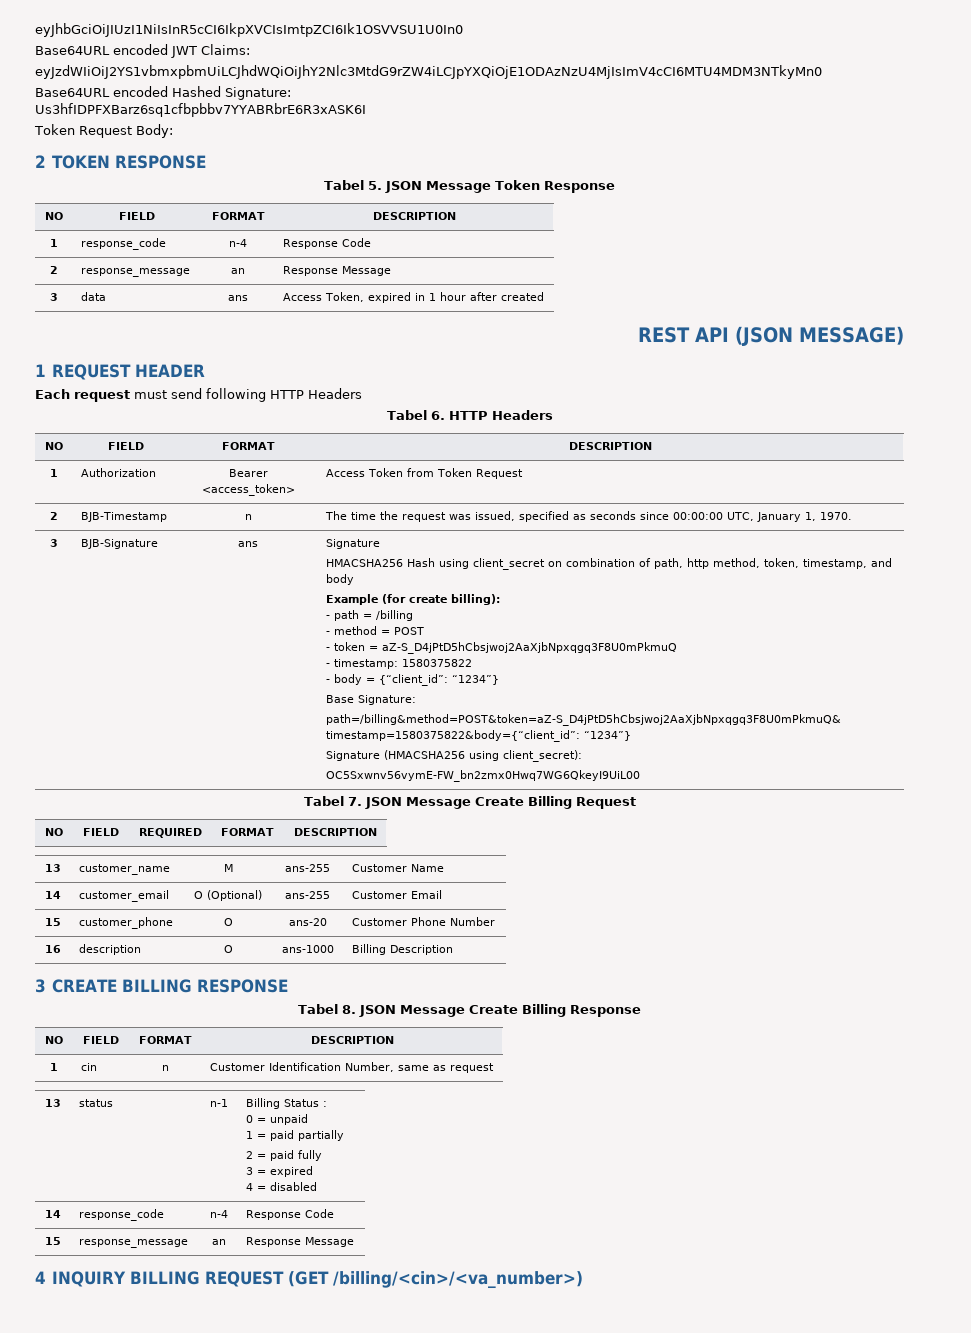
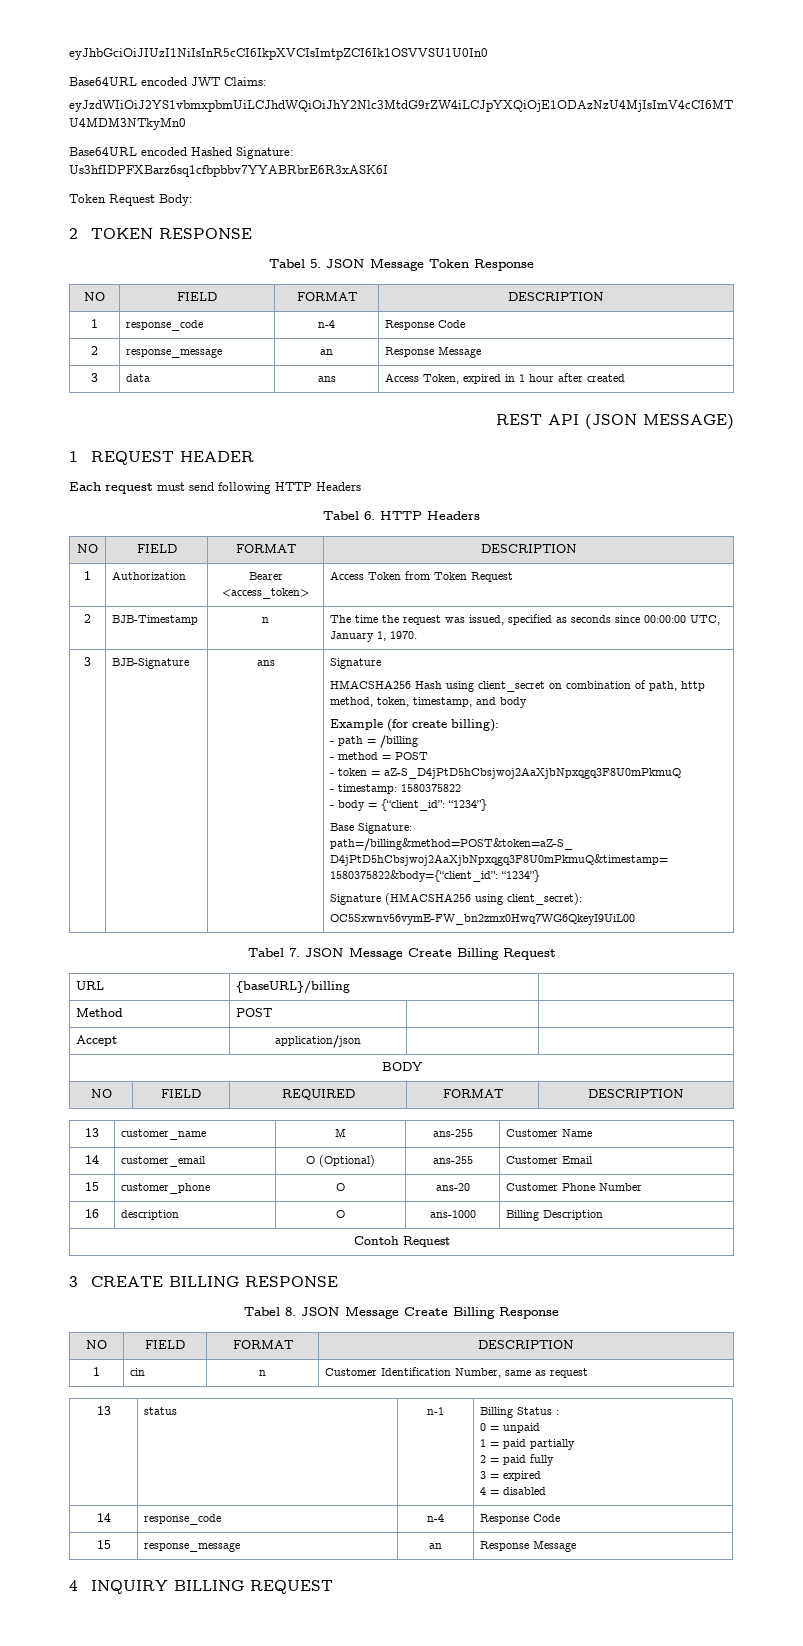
+ URL | {baseURL}/billing |
+ Method | POST | |
+ Accept | application/json | |
+ BODY
+ Contoh Request
- 4 INQUIRY BILLING REQUEST (GET /billing/<cin>/<va_number>)
+ 4 INQUIRY BILLING REQUEST

